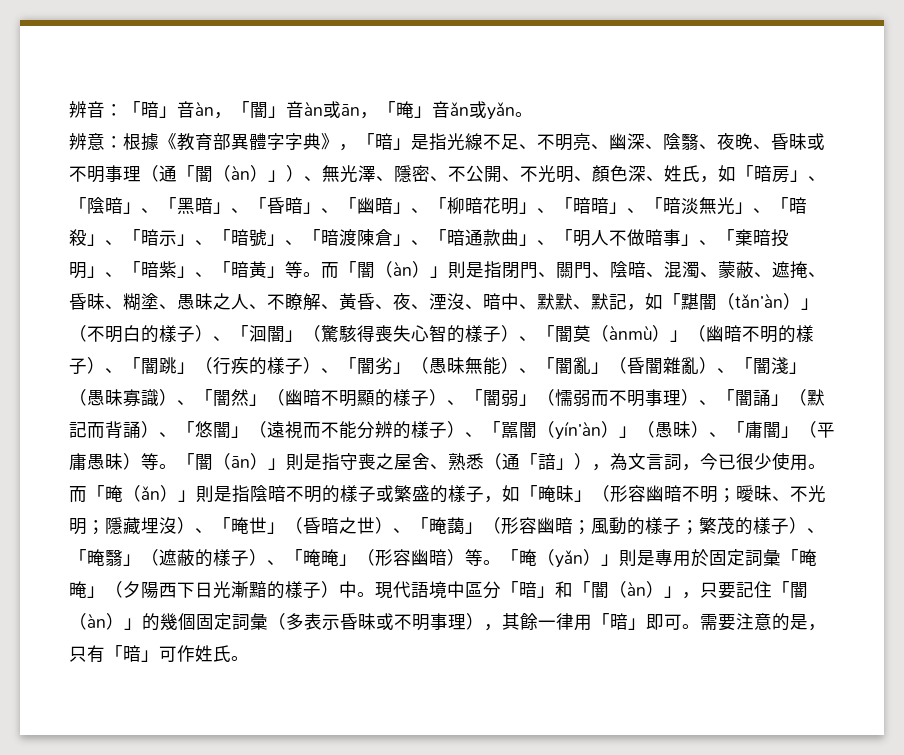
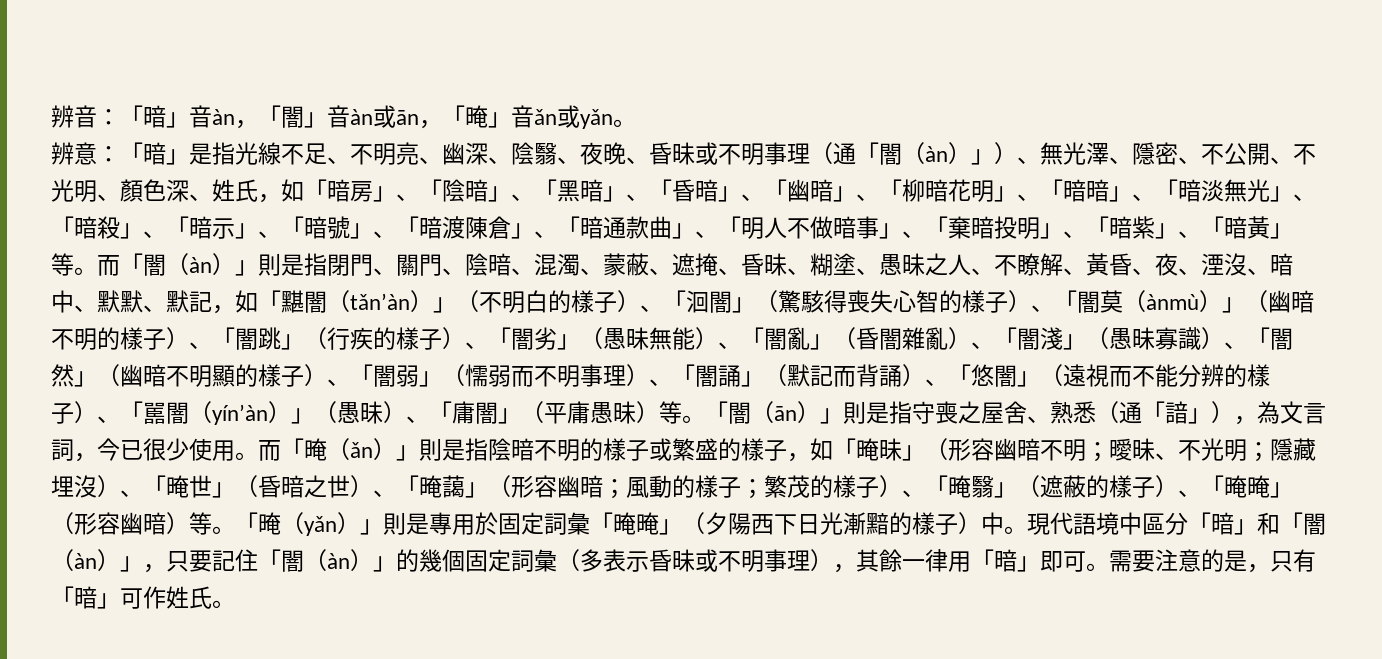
- 根據《教育部異體字字典》，「暗」是指光線不足、不明亮、幽深、陰翳、夜晚、昏昧或不明事理（通「闇（àn）」）、無光澤、隱密、不公開、不光明、顏色深、姓氏，如「暗房」、「陰暗」、「黑暗」、「昏暗」、「幽暗」、「柳暗花明」、「暗暗」、「暗淡無光」、「暗殺」、「暗示」、「暗號」、「暗渡陳倉」、「暗通款曲」、「明人不做暗事」、「棄暗投明」、「暗紫」、「暗黃」等。
+ 「暗」是指光線不足、不明亮、幽深、陰翳、夜晚、昏昧或不明事理（通「闇（àn）」）、無光澤、隱密、不公開、不光明、顏色深、姓氏，如「暗房」、「陰暗」、「黑暗」、「昏暗」、「幽暗」、「柳暗花明」、「暗暗」、「暗淡無光」、「暗殺」、「暗示」、「暗號」、「暗渡陳倉」、「暗通款曲」、「明人不做暗事」、「棄暗投明」、「暗紫」、「暗黃」等。

